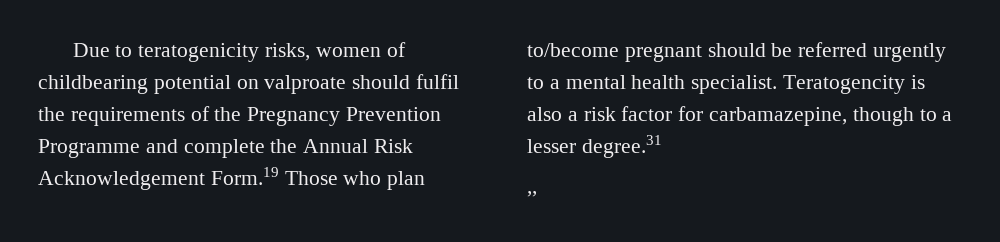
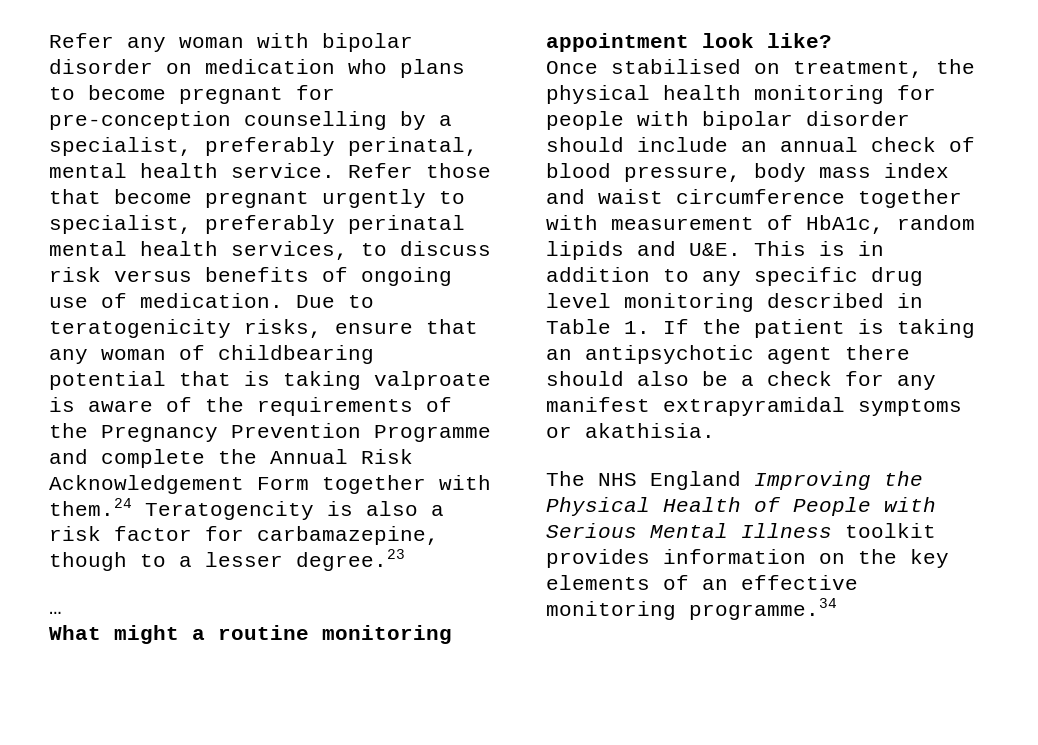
- Due to teratogenicity risks, women of childbearing potential on valproate should fulfil the requirements of the Pregnancy Prevention Programme and complete the Annual Risk Acknowledgement Form.19 Those who plan to/become pregnant should be referred urgently to a mental health specialist. Teratogencity is also a risk factor for carbamazepine, though to a lesser degree.31
- ,,
+ Refer any woman with bipolar disorder on medication who plans to become pregnant for pre-conception counselling by a specialist, preferably perinatal, mental health service. Refer those that become pregnant urgently to specialist, preferably perinatal mental health services, to discuss risk versus benefits of ongoing use of medication. Due to teratogenicity risks, ensure that any woman of childbearing potential that is taking valproate is aware of the requirements of the Pregnancy Prevention Programme and complete the Annual Risk Acknowledgement Form together with them.24 Teratogencity is also a risk factor for carbamazepine, though to a lesser degree.23
+ …
+ What might a routine monitoring appointment look like?
+ Once stabilised on treatment, the physical health monitoring for people with bipolar disorder should include an annual check of blood pressure, body mass index and waist circumference together with measurement of HbA1c, random lipids and U&E. This is in addition to any specific drug level monitoring described in Table 1. If the patient is taking an antipsychotic agent there should also be a check for any manifest extrapyramidal symptoms or akathisia.
+ The NHS England Improving the Physical Health of People with Serious Mental Illness toolkit provides information on the key elements of an effective monitoring programme.34

